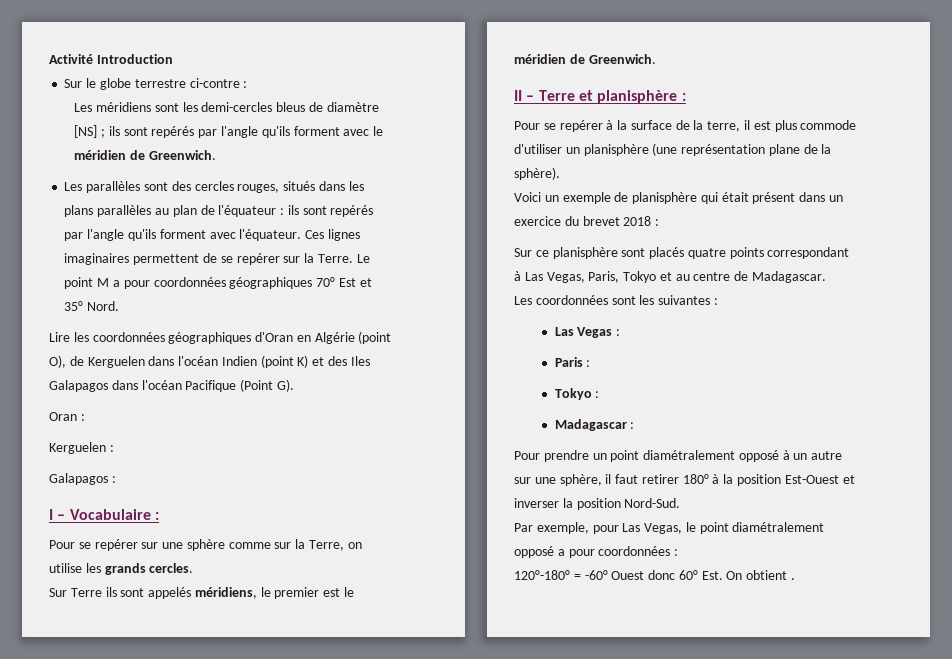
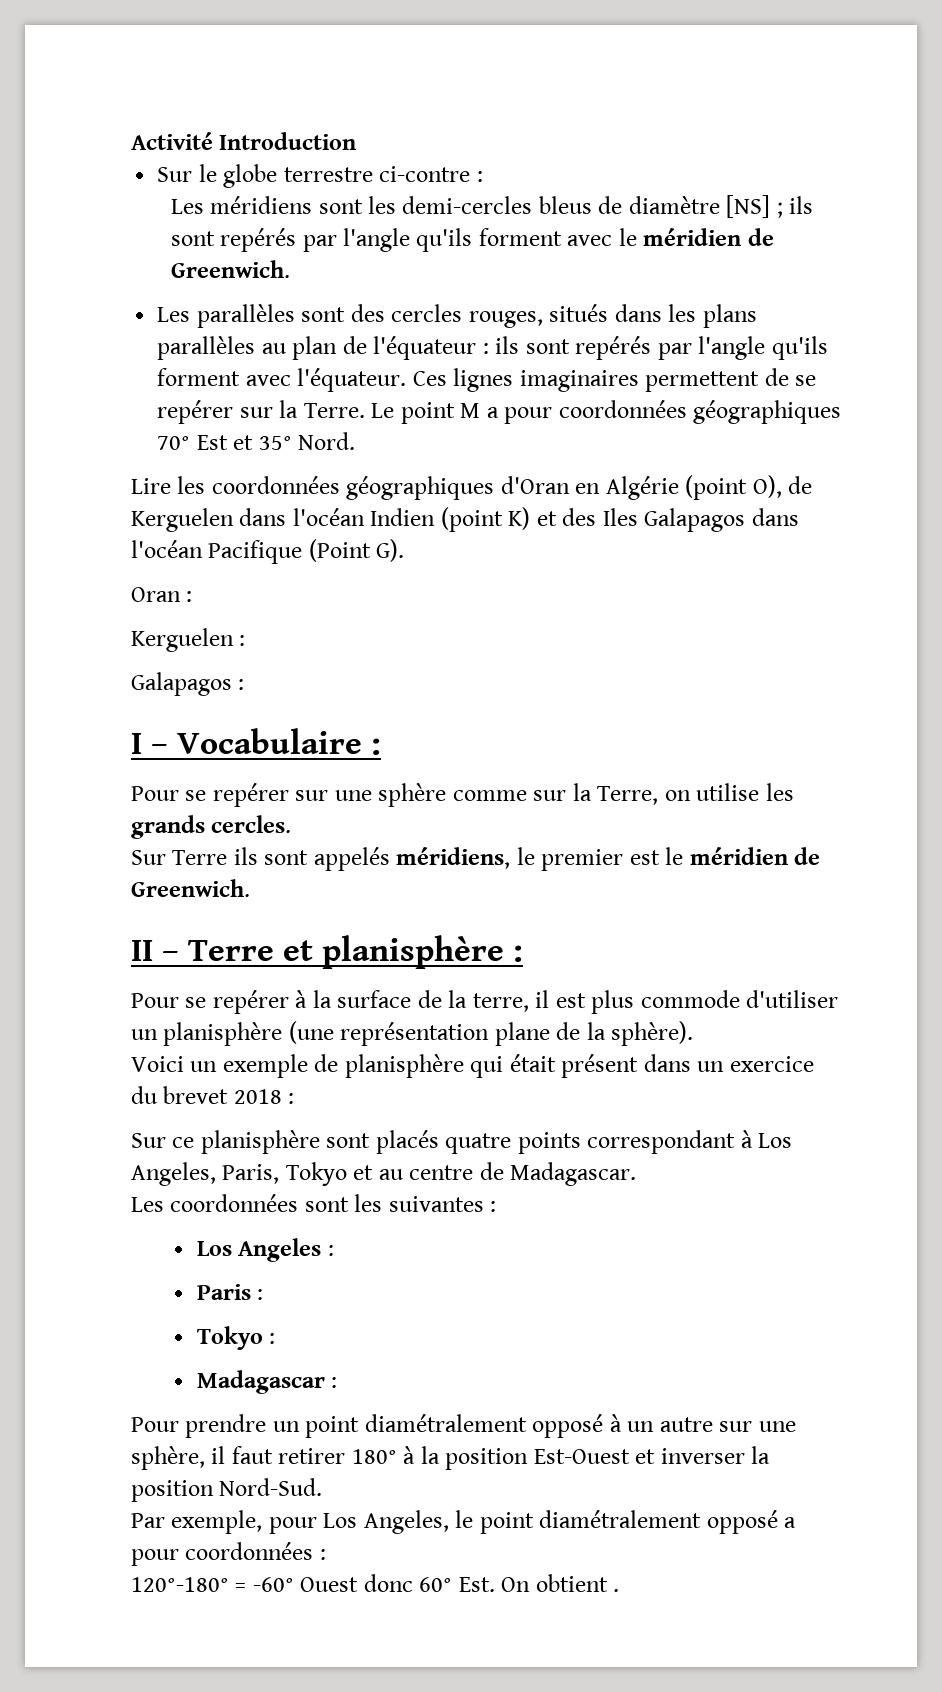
- Sur ce planisphère sont placés quatre points correspondant à Las Vegas, Paris, Tokyo et au centre de Madagascar.
+ Sur ce planisphère sont placés quatre points correspondant à Los Angeles, Paris, Tokyo et au centre de Madagascar.
- Las Vegas :
+ Los Angeles :
- Par exemple, pour Las Vegas, le point diamétralement opposé a pour coordonnées :
+ Par exemple, pour Los Angeles, le point diamétralement opposé a pour coordonnées :

